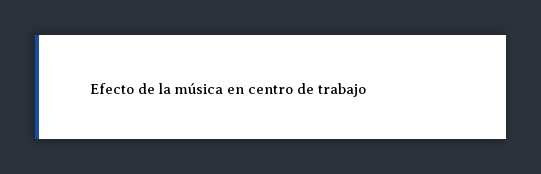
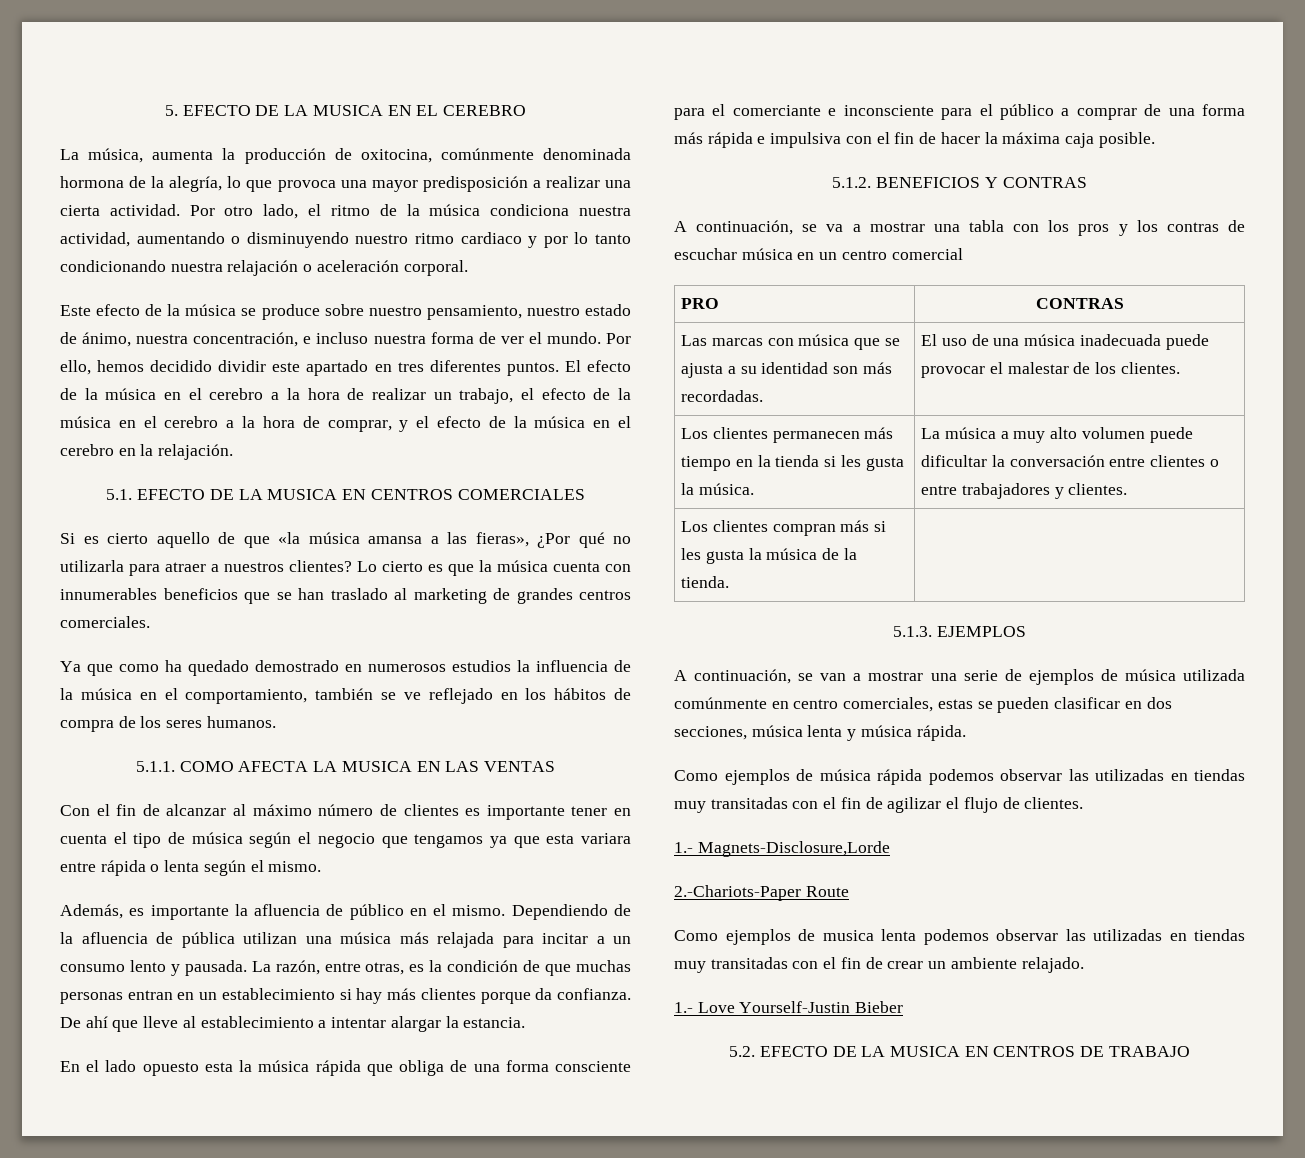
- Efecto de la música en centro de trabajo
+ 5. EFECTO DE LA MUSICA EN EL CEREBRO
+ La música, aumenta la producción de oxitocina, comúnmente denominada hormona de la alegría, lo que provoca una mayor predisposición a realizar una cierta actividad. Por otro lado, el ritmo de la música condiciona nuestra actividad, aumentando o disminuyendo nuestro ritmo cardiaco y por lo tanto condicionando nuestra relajación o aceleración corporal.
+ Este efecto de la música se produce sobre nuestro pensamiento, nuestro estado de ánimo, nuestra concentración, e incluso nuestra forma de ver el mundo. Por ello, hemos decidido dividir este apartado en tres diferentes puntos. El efecto de la música en el cerebro a la hora de realizar un trabajo, el efecto de la música en el cerebro a la hora de comprar, y el efecto de la música en el cerebro en la relajación.
+ 5.1. EFECTO DE LA MUSICA EN CENTROS COMERCIALES
+ Si es cierto aquello de que «la música amansa a las fieras», ¿Por qué no utilizarla para atraer a nuestros clientes? Lo cierto es que la música cuenta con innumerables beneficios que se han traslado al marketing de grandes centros comerciales.
+ Ya que como ha quedado demostrado en numerosos estudios la influencia de la música en el comportamiento, también se ve reflejado en los hábitos de compra de los seres humanos.
+ 5.1.1. COMO AFECTA LA MUSICA EN LAS VENTAS
+ Con el fin de alcanzar al máximo número de clientes es importante tener en cuenta el tipo de música según el negocio que tengamos ya que esta variara entre rápida o lenta según el mismo.
+ Además, es importante la afluencia de público en el mismo. Dependiendo de la afluencia de pública utilizan una música más relajada para incitar a un consumo lento y pausada. La razón, entre otras, es la condición de que muchas personas entran en un establecimiento si hay más clientes porque da confianza. De ahí que lleve al establecimiento a intentar alargar la estancia.
+ En el lado opuesto esta la música rápida que obliga de una forma consciente para el comerciante e inconsciente para el público a comprar de una forma más rápida e impulsiva con el fin de hacer la máxima caja posible.
+ 5.1.2. BENEFICIOS Y CONTRAS
+ A continuación, se va a mostrar una tabla con los pros y los contras de escuchar música en un centro comercial
+ PRO | CONTRAS
+ Las marcas con música que se ajusta a su identidad son más recordadas. | El uso de una música inadecuada puede provocar el malestar de los clientes.
+ Los clientes permanecen más tiempo en la tienda si les gusta la música. | La música a muy alto volumen puede dificultar la conversación entre clientes o entre trabajadores y clientes.
+ Los clientes compran más si les gusta la música de la tienda. |
+ 5.1.3. EJEMPLOS
+ A continuación, se van a mostrar una serie de ejemplos de música utilizada comúnmente en centro comerciales, estas se pueden clasificar en dos secciones, música lenta y música rápida.
+ Como ejemplos de música rápida podemos observar las utilizadas en tiendas muy transitadas con el fin de agilizar el flujo de clientes.
+ 1.- Magnets-Disclosure,Lorde
+ 2.-Chariots-Paper Route
+ Como ejemplos de musica lenta podemos observar las utilizadas en tiendas muy transitadas con el fin de crear un ambiente relajado.
+ 1.- Love Yourself-Justin Bieber
+ 5.2. EFECTO DE LA MUSICA EN CENTROS DE TRABAJO

